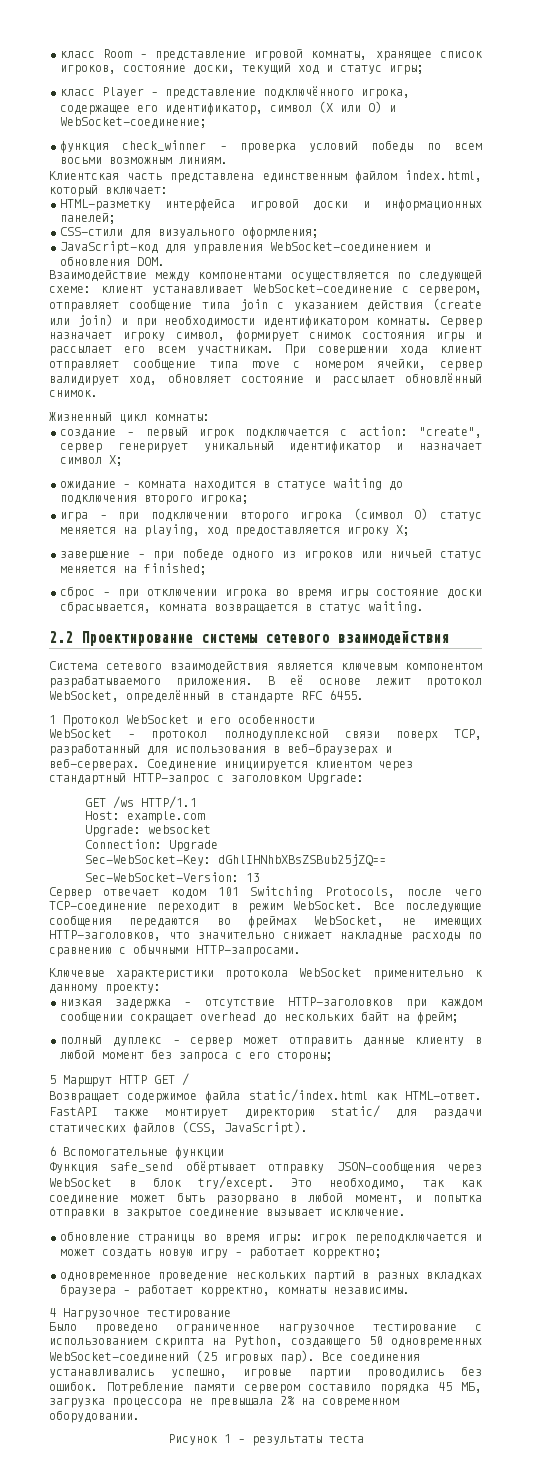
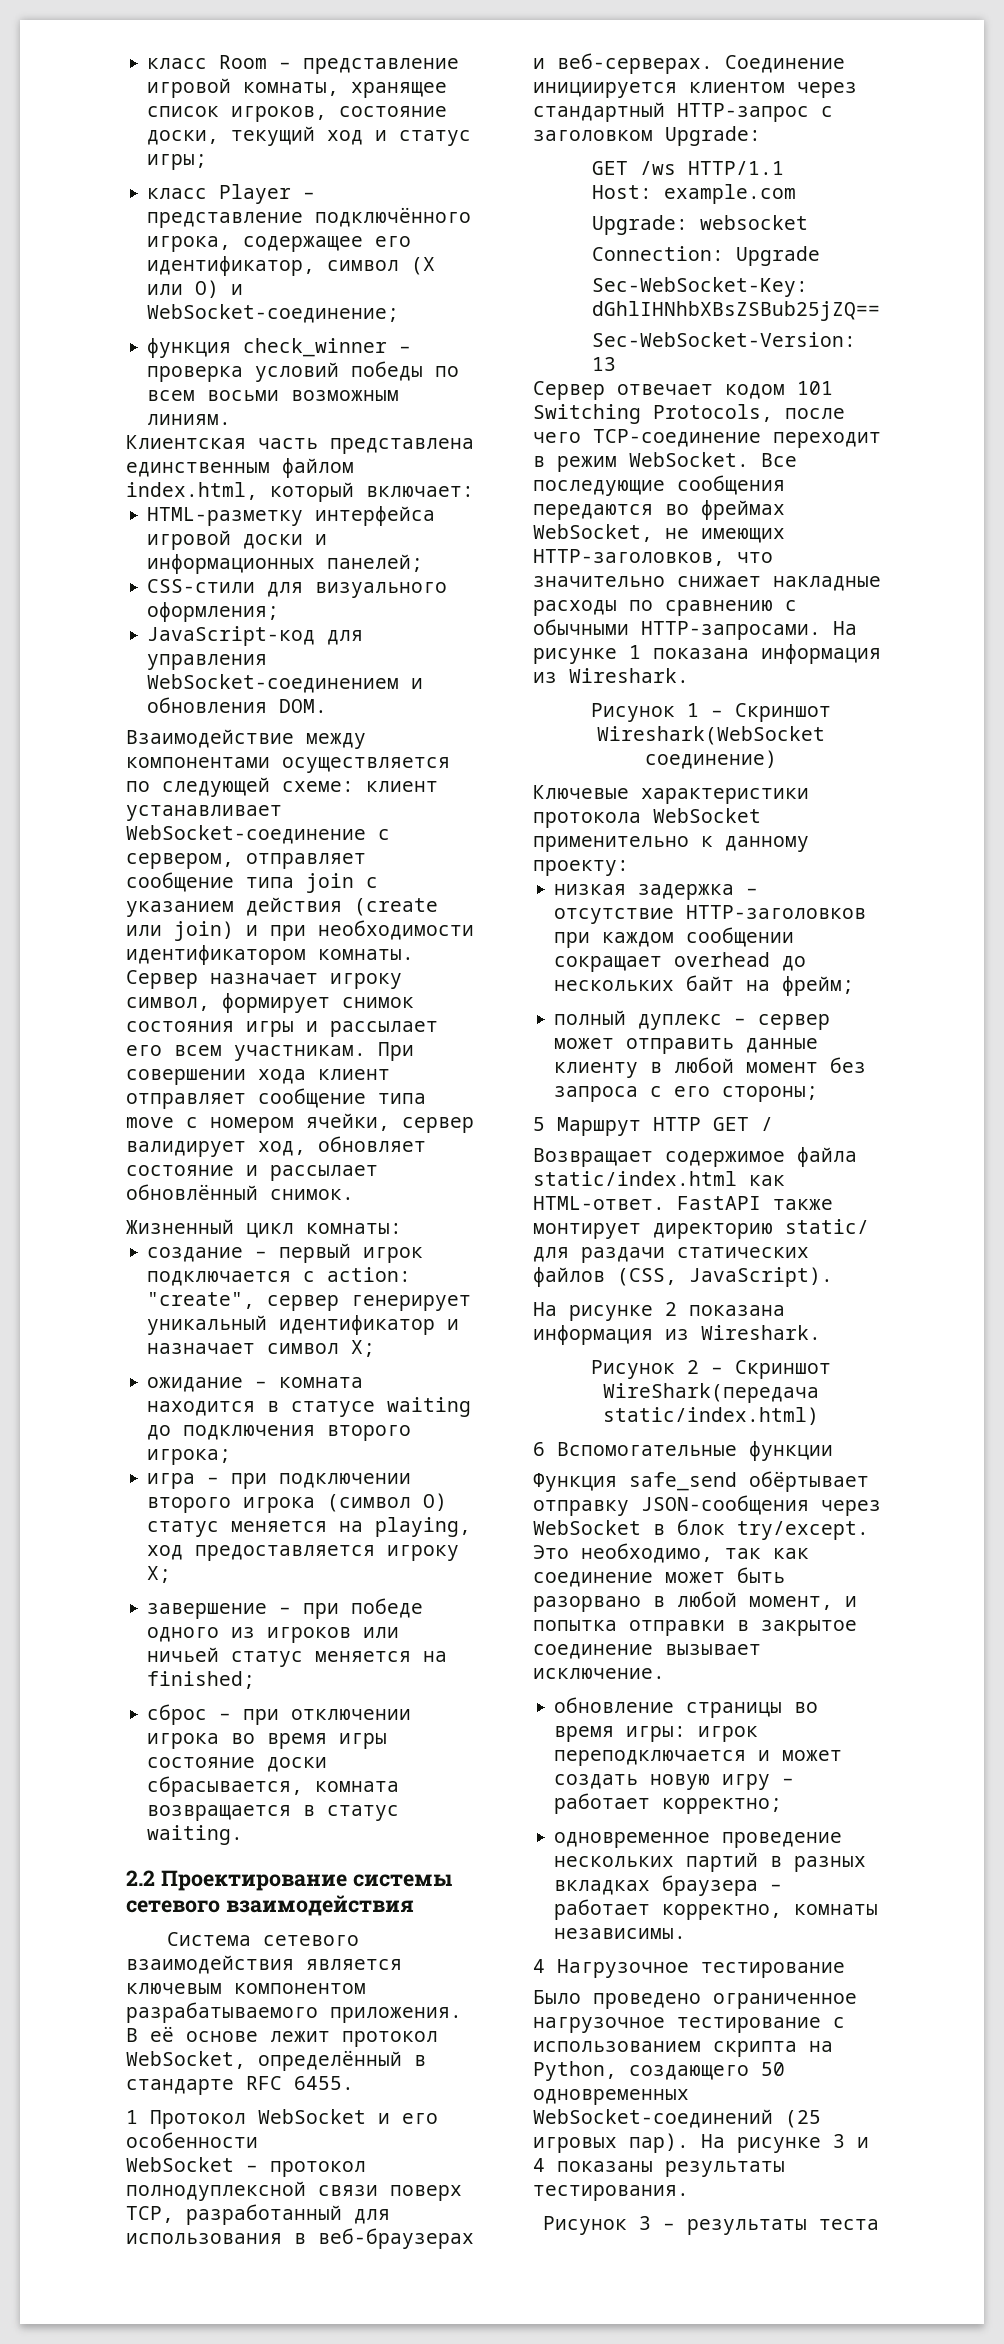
+ На рисунке 1 показана информация из Wireshark.
+ Рисунок 1 – Скриншот Wireshark(WebSocket соединение)
+ На рисунке 2 показана информация из Wireshark.
+ Рисунок 2 – Скриншот WireShark(передача static/index.html)
- Все соединения устанавливались успешно, игровые партии проводились без ошибок. Потребление памяти сервером составило порядка 45 МБ, загрузка процессора не превышала 2% на современном оборудовании.
- Рисунок 1 – результаты теста
+ На рисунке 3 и 4 показаны результаты тестирования.
+ Рисунок 3 – результаты теста

